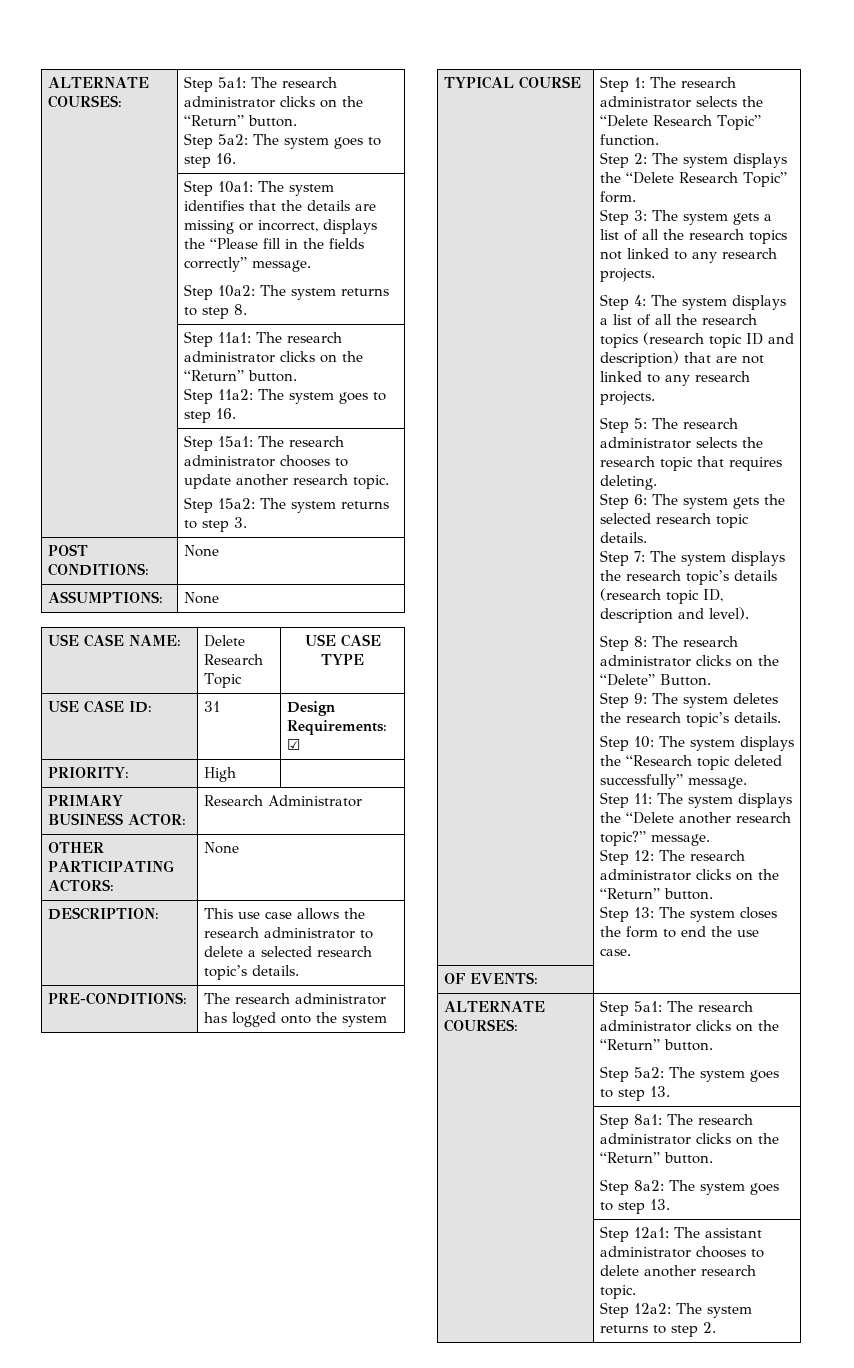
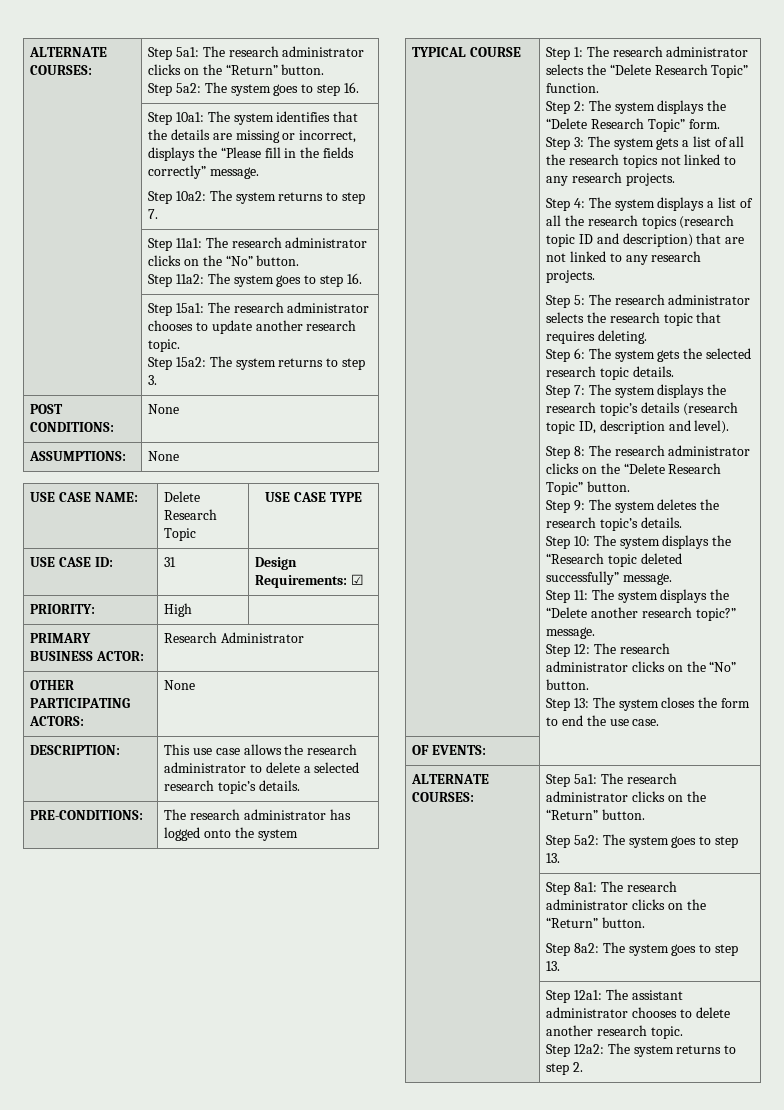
  | Step 10a1: The system identifies that the details are missing or incorrect, displays the “Please fill in the fields correctly” message.
- Step 10a2: The system returns to step 8.
+ Step 10a2: The system returns to step 7.
- | Step 11a1: The research administrator clicks on the “Return” button.
+ | Step 11a1: The research administrator clicks on the “No” button.
- Step 8: The research administrator clicks on the “Delete” Button.
+ Step 8: The research administrator clicks on the “Delete Research Topic” button.
- Step 12: The research administrator clicks on the “Return” button.
+ Step 12: The research administrator clicks on the “No” button.

